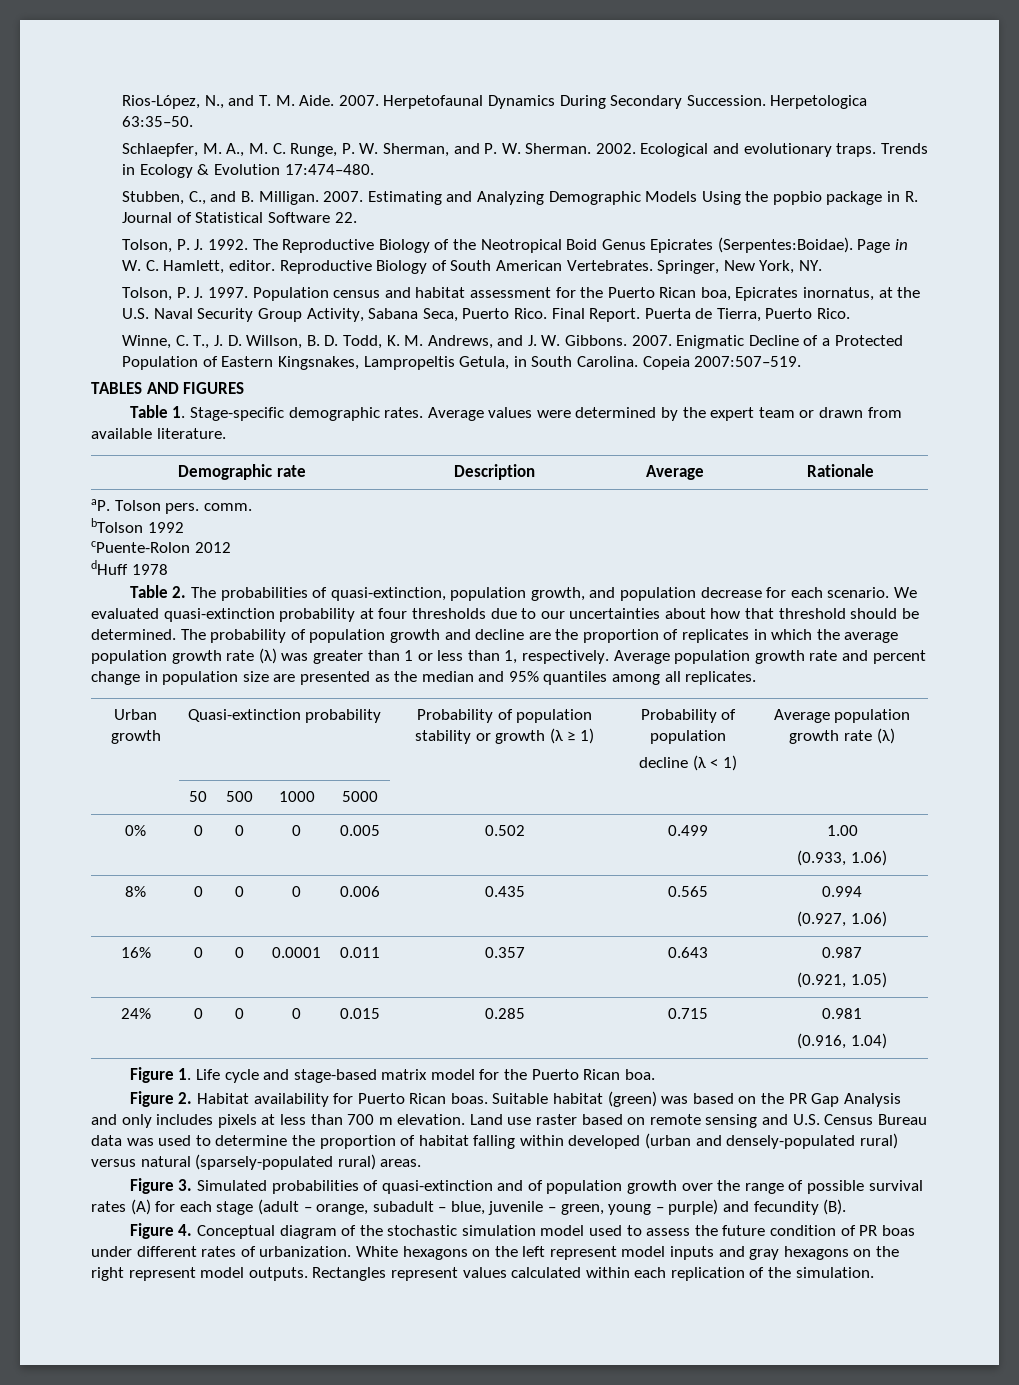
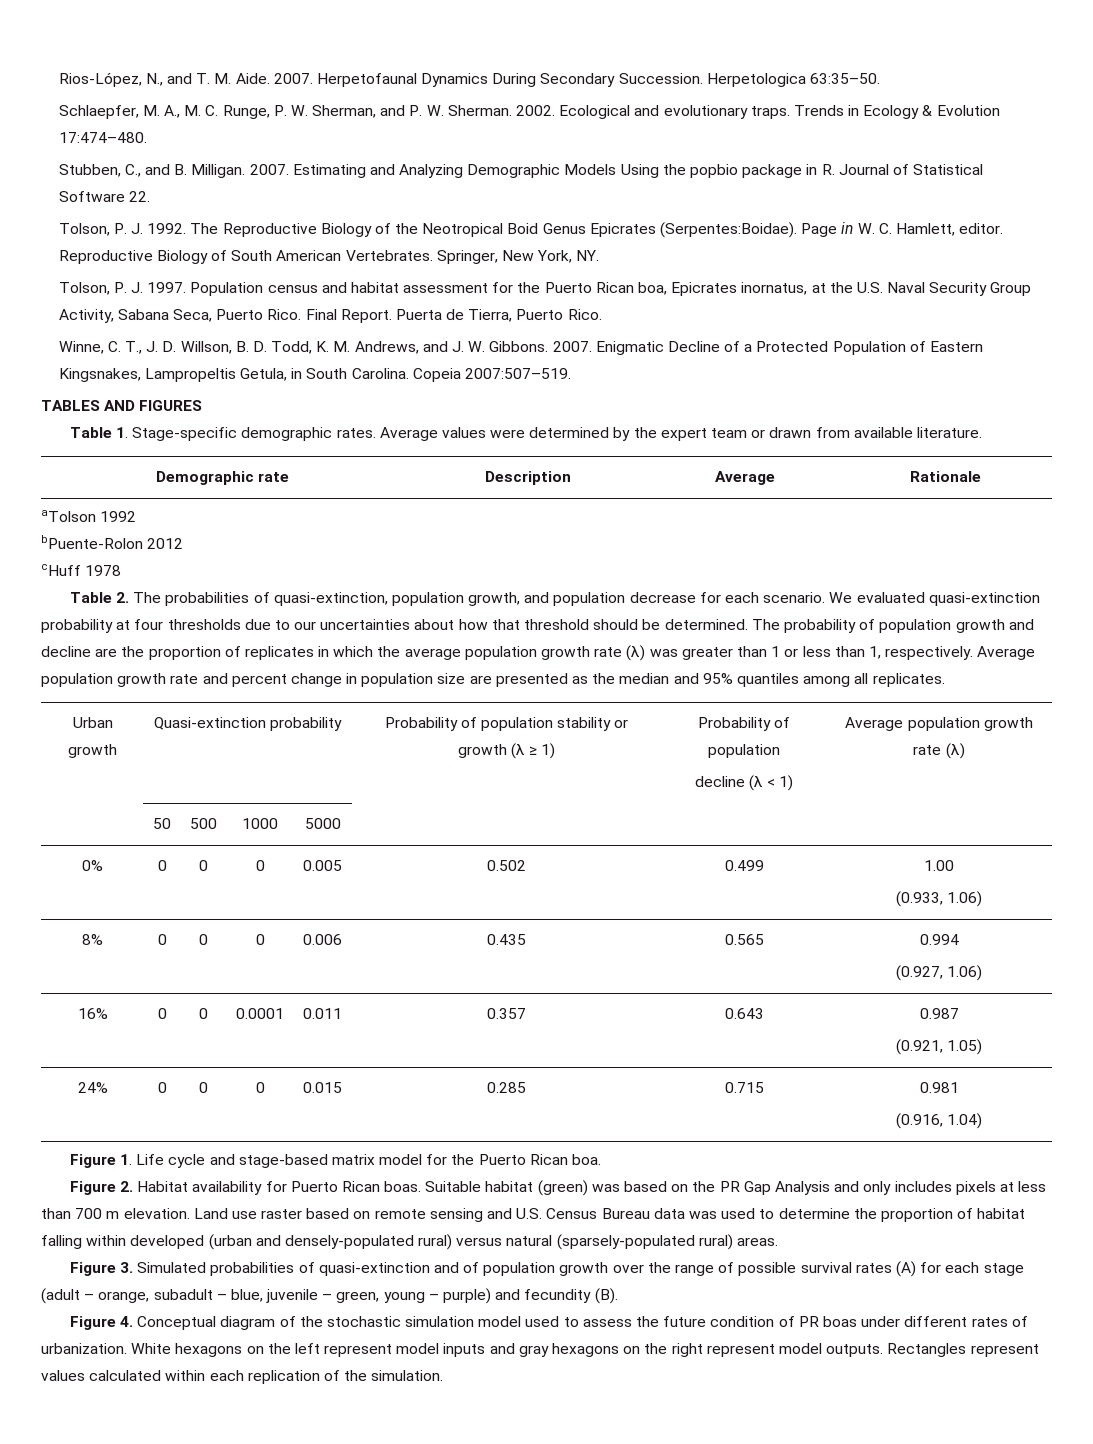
- aP. Tolson pers. comm.
- bTolson 1992
+ aTolson 1992
- cPuente-Rolon 2012
+ bPuente-Rolon 2012
- dHuff 1978
+ cHuff 1978

